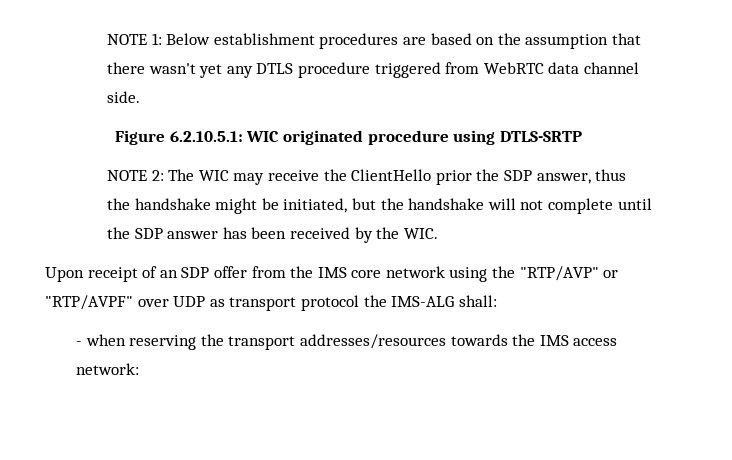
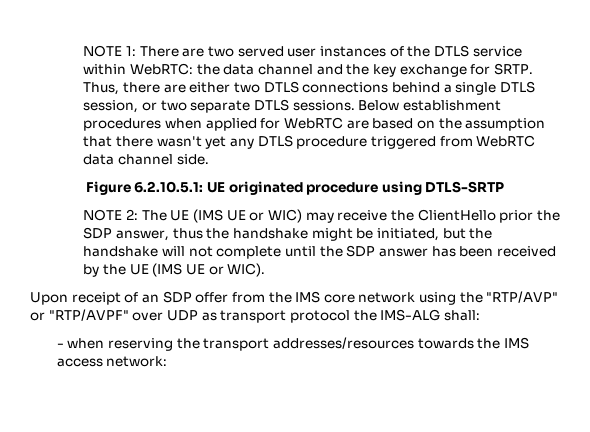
- NOTE 1: Below establishment procedures are based on the assumption that there wasn't yet any DTLS procedure triggered from WebRTC data channel side.
+ NOTE 1: There are two served user instances of the DTLS service within WebRTC: the data channel and the key exchange for SRTP. Thus, there are either two DTLS connections behind a single DTLS session, or two separate DTLS sessions. Below establishment procedures when applied for WebRTC are based on the assumption that there wasn't yet any DTLS procedure triggered from WebRTC data channel side.
- Figure 6.2.10.5.1: WIC originated procedure using DTLS-SRTP
+ Figure 6.2.10.5.1: UE originated procedure using DTLS-SRTP
- NOTE 2: The WIC may receive the ClientHello prior the SDP answer, thus the handshake might be initiated, but the handshake will not complete until the SDP answer has been received by the WIC.
+ NOTE 2: The UE (IMS UE or WIC) may receive the ClientHello prior the SDP answer, thus the handshake might be initiated, but the handshake will not complete until the SDP answer has been received by the UE (IMS UE or WIC).

